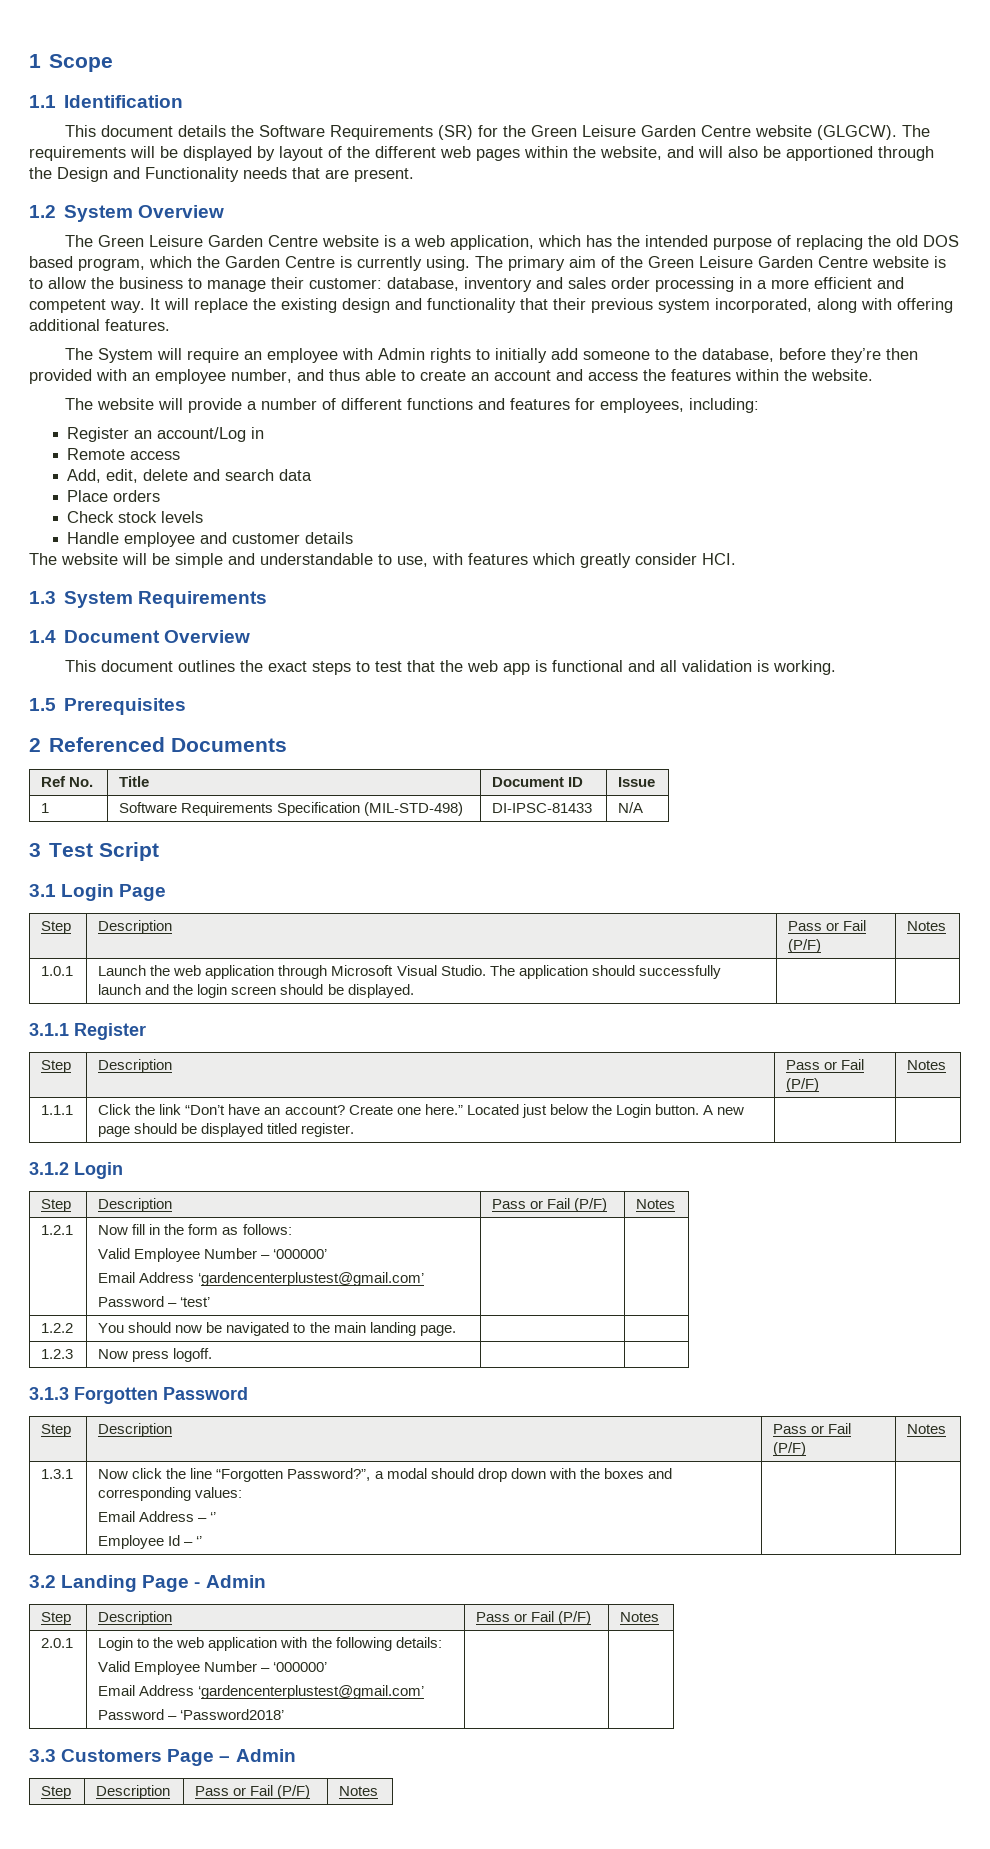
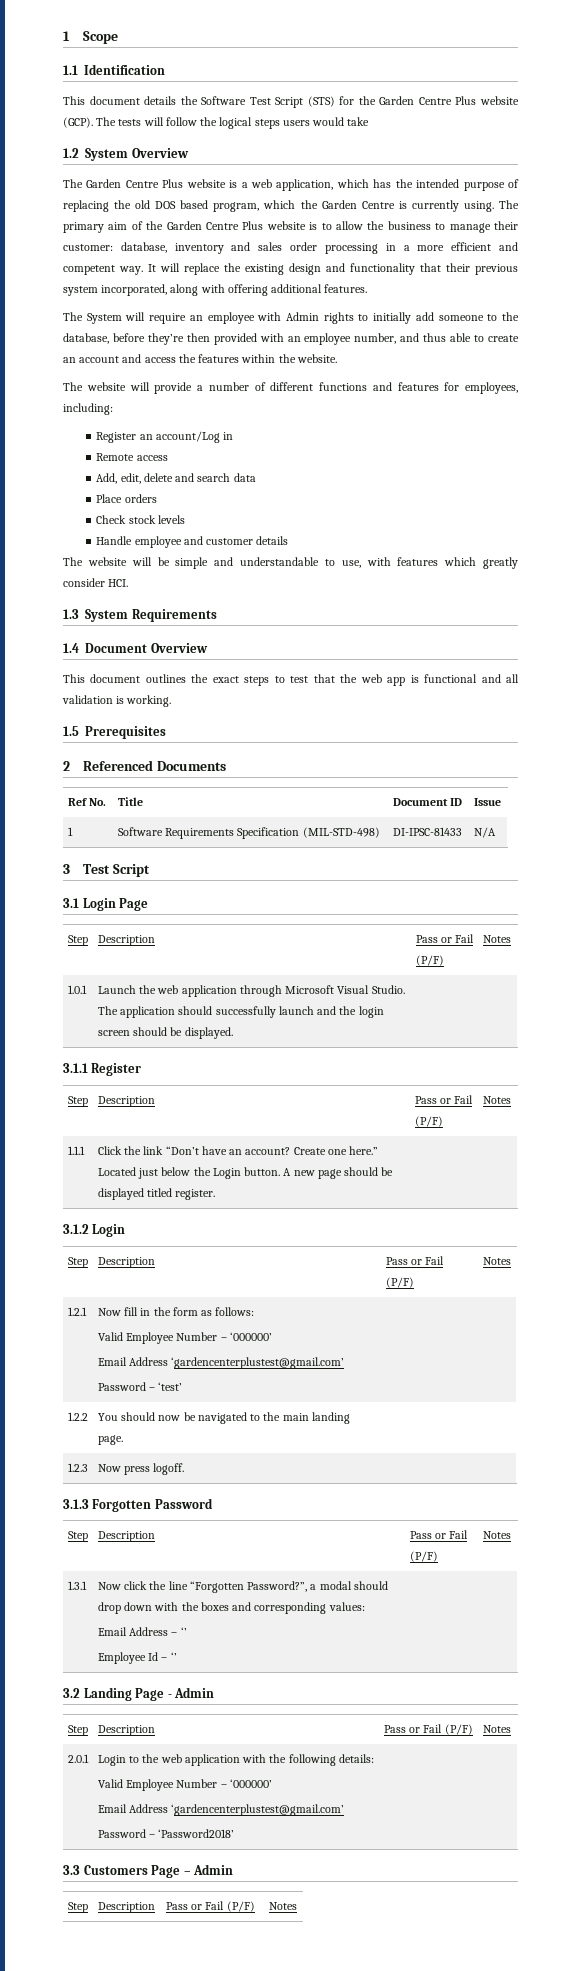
- This document details the Software Requirements (SR) for the Green Leisure Garden Centre website (GLGCW). The requirements will be displayed by layout of the different web pages within the website, and will also be apportioned through the Design and Functionality needs that are present.
+ This document details the Software Test Script (STS) for the Garden Centre Plus website (GCP). The tests will follow the logical steps users would take
- The Green Leisure Garden Centre website is a web application, which has the intended purpose of replacing the old DOS based program, which the Garden Centre is currently using.
+ The Garden Centre Plus website is a web application, which has the intended purpose of replacing the old DOS based program, which the Garden Centre is currently using.
- The primary aim of the Green Leisure Garden Centre website is to allow the business to manage their customer: database, inventory and sales order processing in a more efficient and competent way.
+ The primary aim of the Garden Centre Plus website is to allow the business to manage their customer: database, inventory and sales order processing in a more efficient and competent way.

